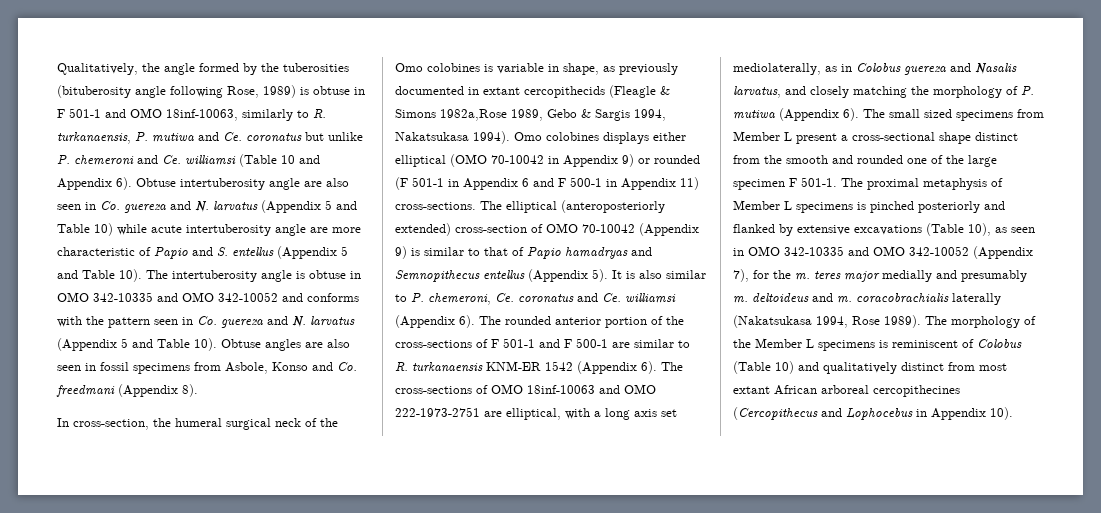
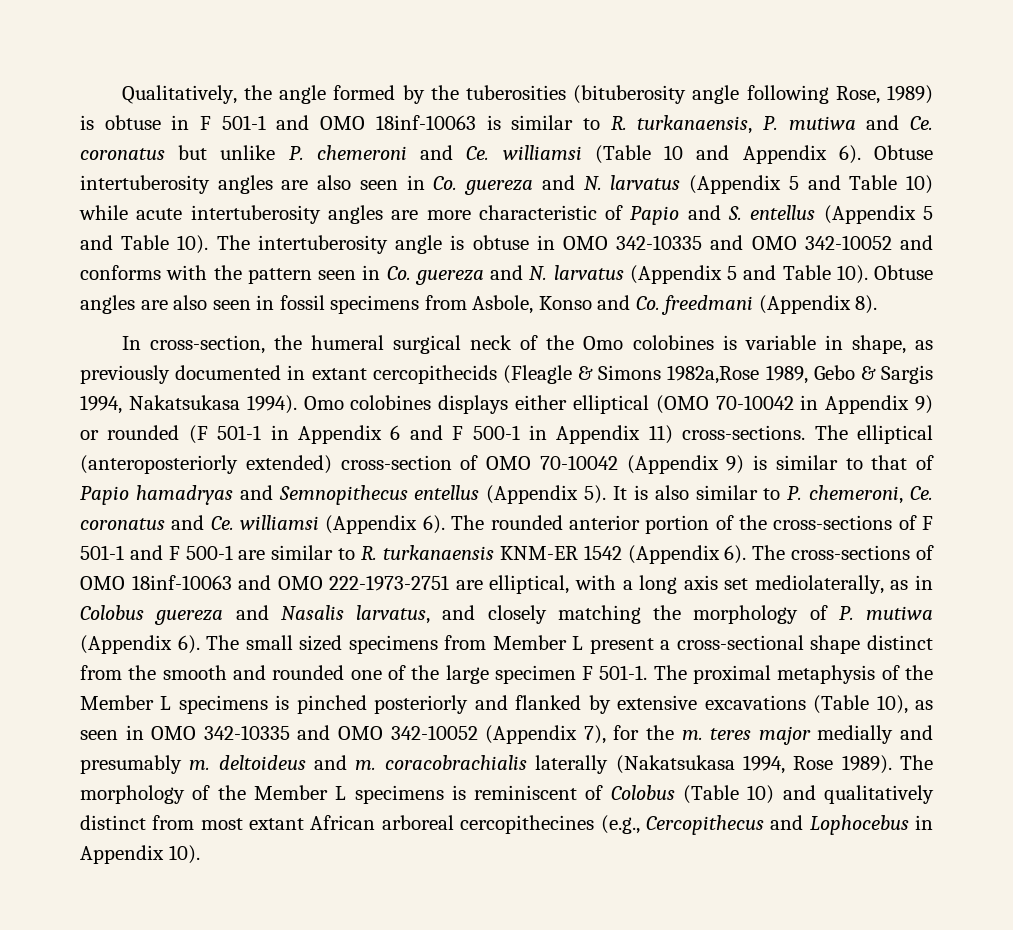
- Qualitatively, the angle formed by the tuberosities (bituberosity angle following Rose, 1989) is obtuse in F 501-1 and OMO 18inf-10063, similarly to R. turkanaensis, P. mutiwa and Ce. coronatus but unlike P. chemeroni and Ce. williamsi (Table 10 and Appendix 6).
+ Qualitatively, the angle formed by the tuberosities (bituberosity angle following Rose, 1989) is obtuse in F 501-1 and OMO 18inf-10063 is similar to R. turkanaensis, P. mutiwa and Ce. coronatus but unlike P. chemeroni and Ce. williamsi (Table 10 and Appendix 6).
- Obtuse intertuberosity angle are also seen in Co. guereza and N. larvatus (Appendix 5 and Table 10) while acute intertuberosity angle are more characteristic of Papio and S. entellus (Appendix 5 and Table 10).
+ Obtuse intertuberosity angles are also seen in Co. guereza and N. larvatus (Appendix 5 and Table 10) while acute intertuberosity angles are more characteristic of Papio and S. entellus (Appendix 5 and Table 10).
- The proximal metaphysis of Member L specimens is pinched posteriorly and flanked by extensive excavations (Table 10), as seen in OMO 342-10335 and OMO 342-10052 (Appendix 7), for the m. teres major medially and presumably m. deltoideus and m. coracobrachialis laterally (Nakatsukasa 1994, Rose 1989).
+ The proximal metaphysis of the Member L specimens is pinched posteriorly and flanked by extensive excavations (Table 10), as seen in OMO 342-10335 and OMO 342-10052 (Appendix 7), for the m. teres major medially and presumably m. deltoideus and m. coracobrachialis laterally (Nakatsukasa 1994, Rose 1989).
- The morphology of the Member L specimens is reminiscent of Colobus (Table 10) and qualitatively distinct from most extant African arboreal cercopithecines (Cercopithecus and Lophocebus in Appendix 10).
+ The morphology of the Member L specimens is reminiscent of Colobus (Table 10) and qualitatively distinct from most extant African arboreal cercopithecines (e.g., Cercopithecus and Lophocebus in Appendix 10).

